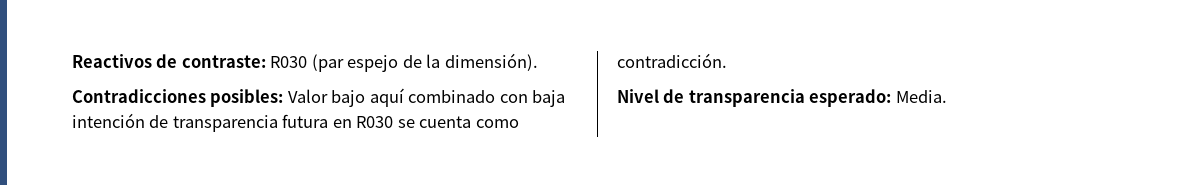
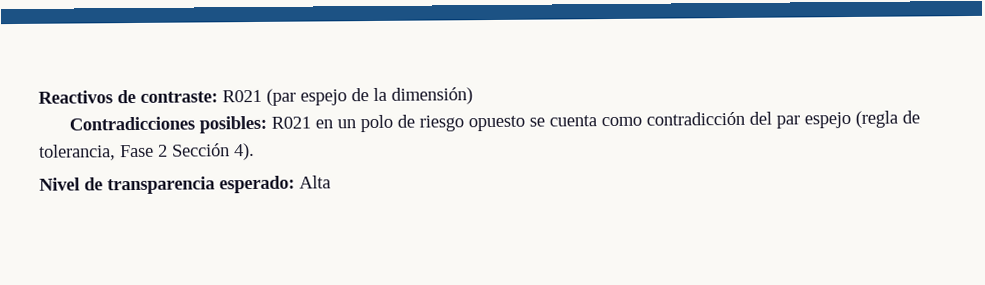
- Reactivos de contraste: R030 (par espejo de la dimensión).
+ Reactivos de contraste: R021 (par espejo de la dimensión)
- Contradicciones posibles: Valor bajo aquí combinado con baja intención de transparencia futura en R030 se cuenta como contradicción.
+ Contradicciones posibles: R021 en un polo de riesgo opuesto se cuenta como contradicción del par espejo (regla de tolerancia, Fase 2 Sección 4).
- Nivel de transparencia esperado: Media.
+ Nivel de transparencia esperado: Alta

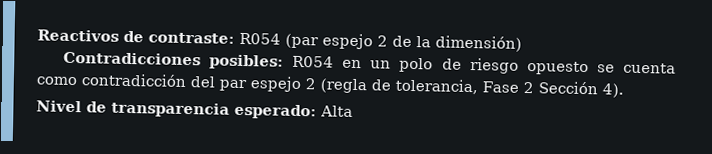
- Reactivos de contraste: R021 (par espejo de la dimensión)
+ Reactivos de contraste: R054 (par espejo 2 de la dimensión)
- Contradicciones posibles: R021 en un polo de riesgo opuesto se cuenta como contradicción del par espejo (regla de tolerancia, Fase 2 Sección 4).
+ Contradicciones posibles: R054 en un polo de riesgo opuesto se cuenta como contradicción del par espejo 2 (regla de tolerancia, Fase 2 Sección 4).

